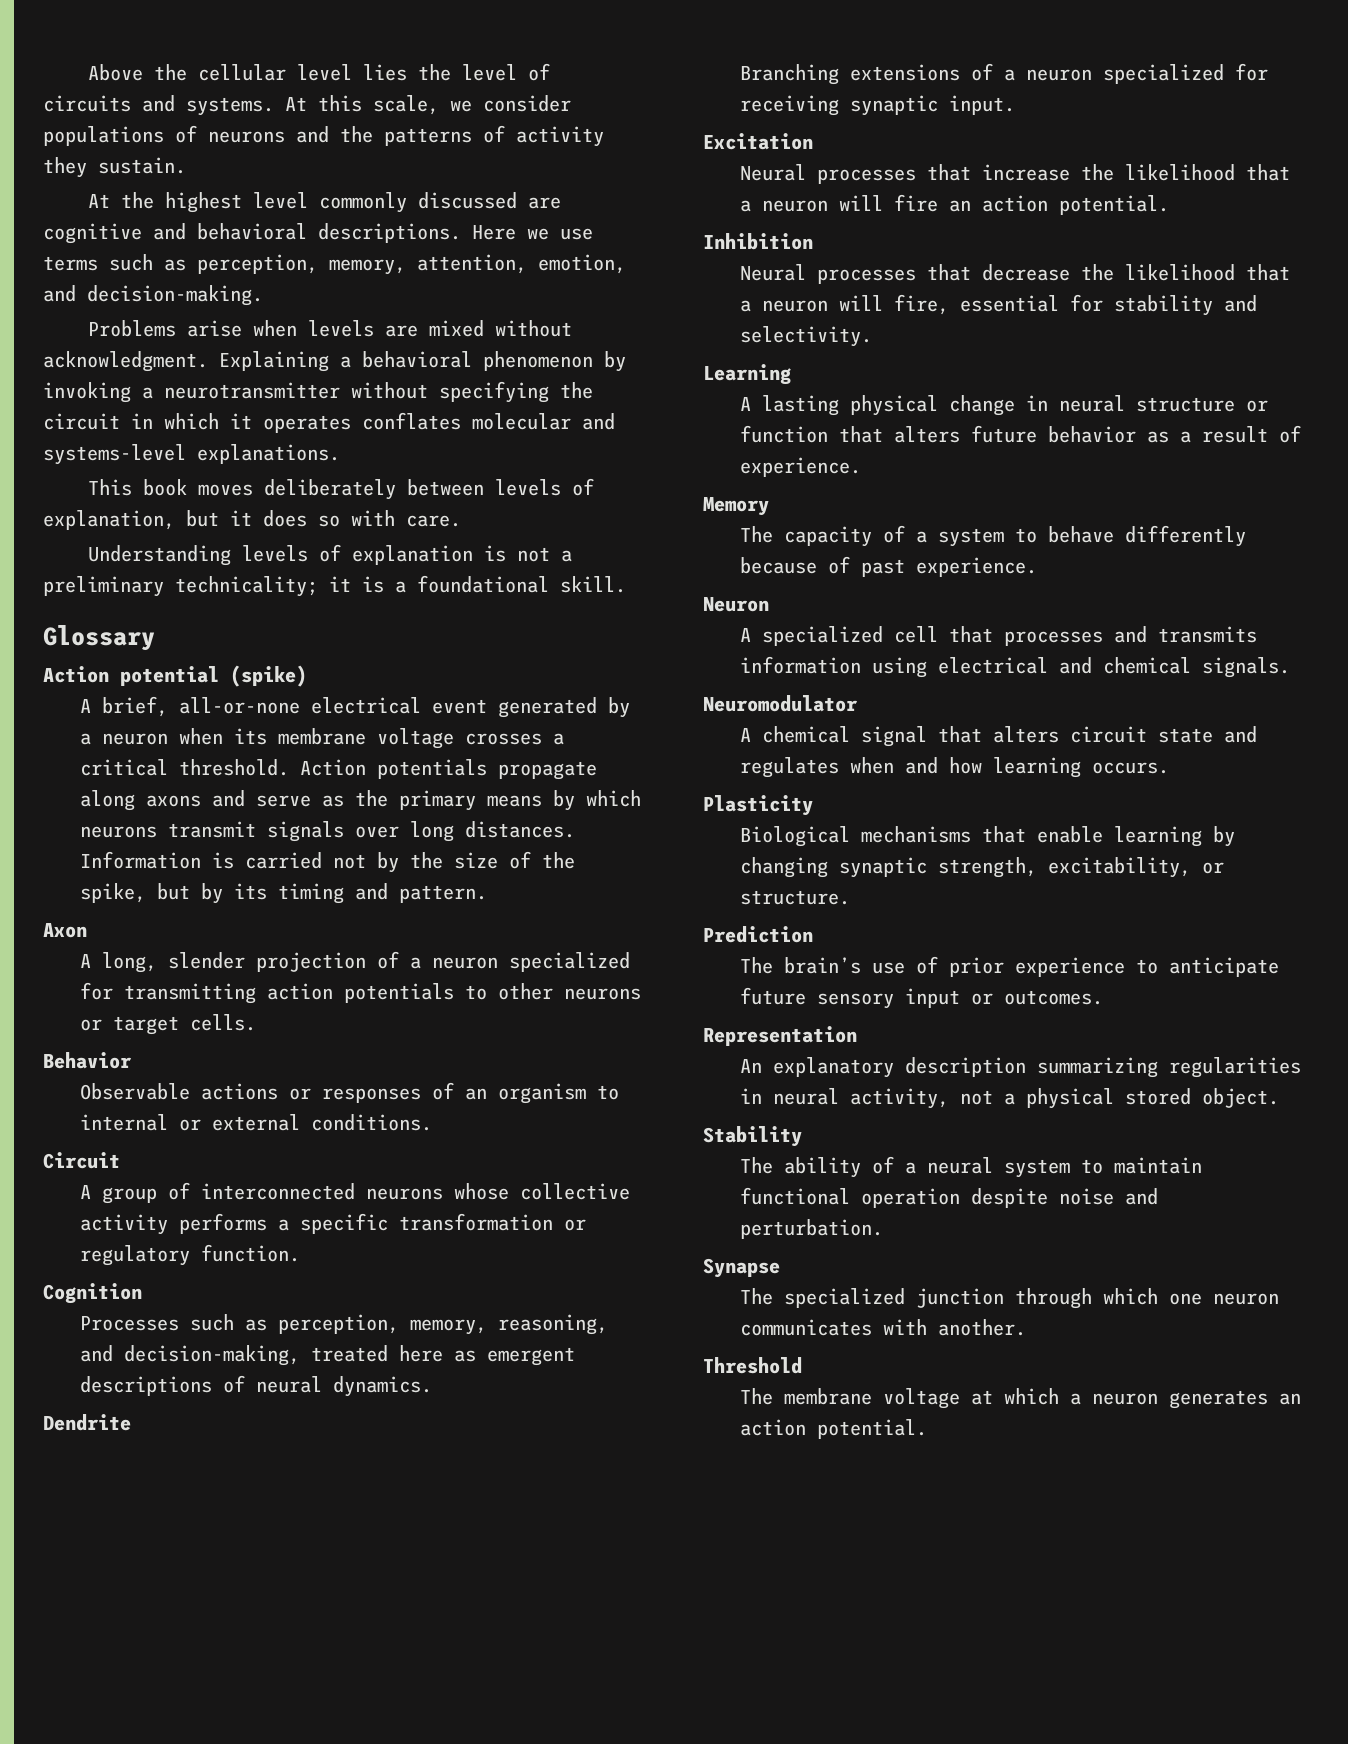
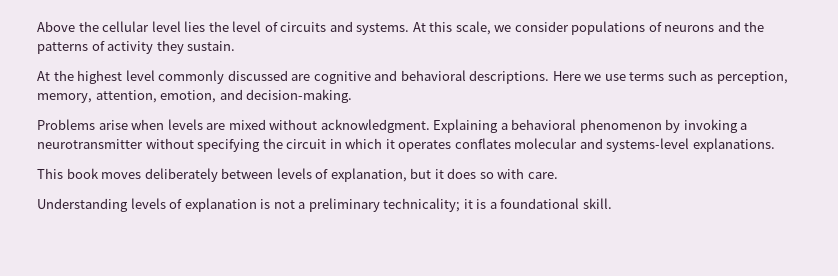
- Glossary
- Action potential (spike)
- A brief, all-or-none electrical event generated by a neuron when its membrane voltage crosses a critical threshold. Action potentials propagate along axons and serve as the primary means by which neurons transmit signals over long distances. Information is carried not by the size of the spike, but by its timing and pattern.
- Axon
- A long, slender projection of a neuron specialized for transmitting action potentials to other neurons or target cells.
- Behavior
- Observable actions or responses of an organism to internal or external conditions.
- Circuit
- A group of interconnected neurons whose collective activity performs a specific transformation or regulatory function.
- Cognition
- Processes such as perception, memory, reasoning, and decision-making, treated here as emergent descriptions of neural dynamics.
- Dendrite
- Branching extensions of a neuron specialized for receiving synaptic input.
- Excitation
- Neural processes that increase the likelihood that a neuron will fire an action potential.
- Inhibition
- Neural processes that decrease the likelihood that a neuron will fire, essential for stability and selectivity.
- Learning
- A lasting physical change in neural structure or function that alters future behavior as a result of experience.
- Memory
- The capacity of a system to behave differently because of past experience.
- Neuron
- A specialized cell that processes and transmits information using electrical and chemical signals.
- Neuromodulator
- A chemical signal that alters circuit state and regulates when and how learning occurs.
- Plasticity
- Biological mechanisms that enable learning by changing synaptic strength, excitability, or structure.
- Prediction
- The brain’s use of prior experience to anticipate future sensory input or outcomes.
- Representation
- An explanatory description summarizing regularities in neural activity, not a physical stored object.
- Stability
- The ability of a neural system to maintain functional operation despite noise and perturbation.
- Synapse
- The specialized junction through which one neuron communicates with another.
- Threshold
- The membrane voltage at which a neuron generates an action potential.

